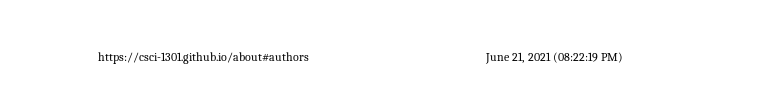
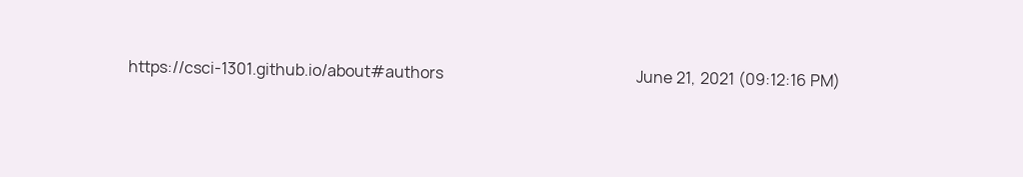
- June 21, 2021 (08:22:19 PM)
+ June 21, 2021 (09:12:16 PM)

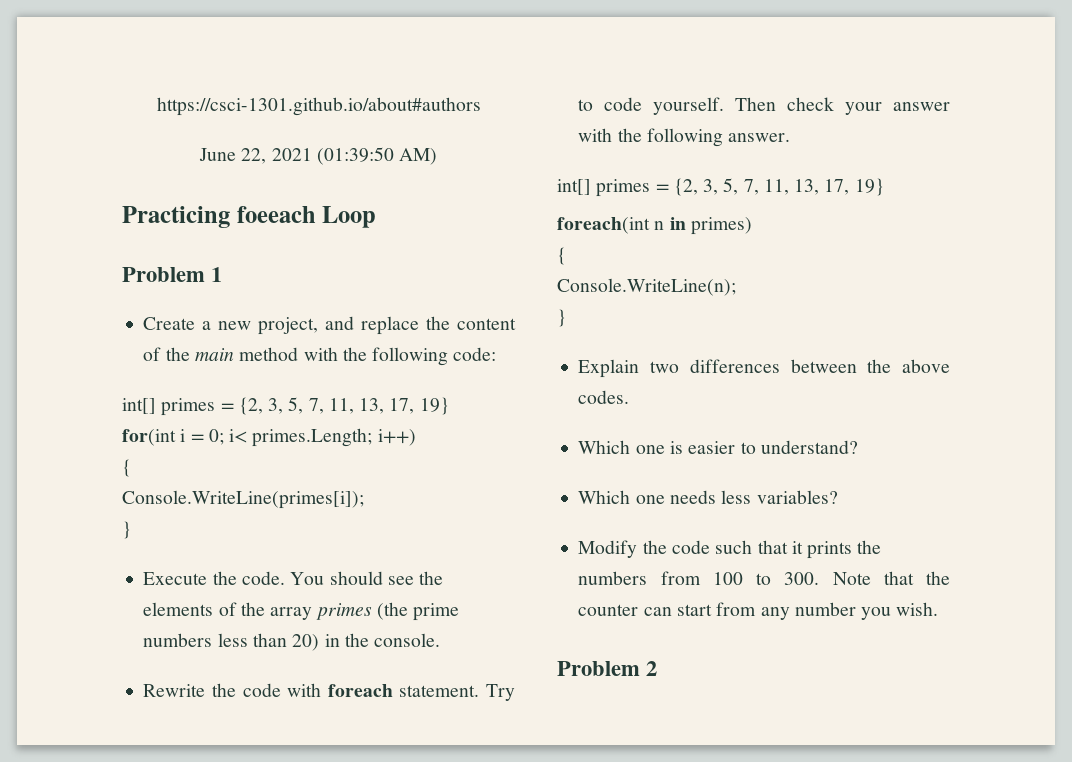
- June 21, 2021 (09:12:16 PM)
+ June 22, 2021 (01:39:50 AM)
+ Practicing foeeach Loop
+ Problem 1
+ Create a new project, and replace the content of the main method with the following code:
+ int[] primes = {2, 3, 5, 7, 11, 13, 17, 19}
+ for(int i = 0; i< primes.Length; i++)
+ {
+ Console.WriteLine(primes[i]);
+ }
+ Execute the code. You should see the elements of the array primes (the prime numbers less than 20) in the console.
+ Rewrite the code with foreach statement. Try to code yourself. Then check your answer with the following answer.
+ int[] primes = {2, 3, 5, 7, 11, 13, 17, 19}
+ foreach(int n in primes)
+ {
+ Console.WriteLine(n);
+ }
+ Explain two differences between the above codes.
+ Which one is easier to understand?
+ Which one needs less variables?
+ Modify the code such that it prints the numbers from 100 to 300. Note that the counter can start from any number you wish.
+ Problem 2

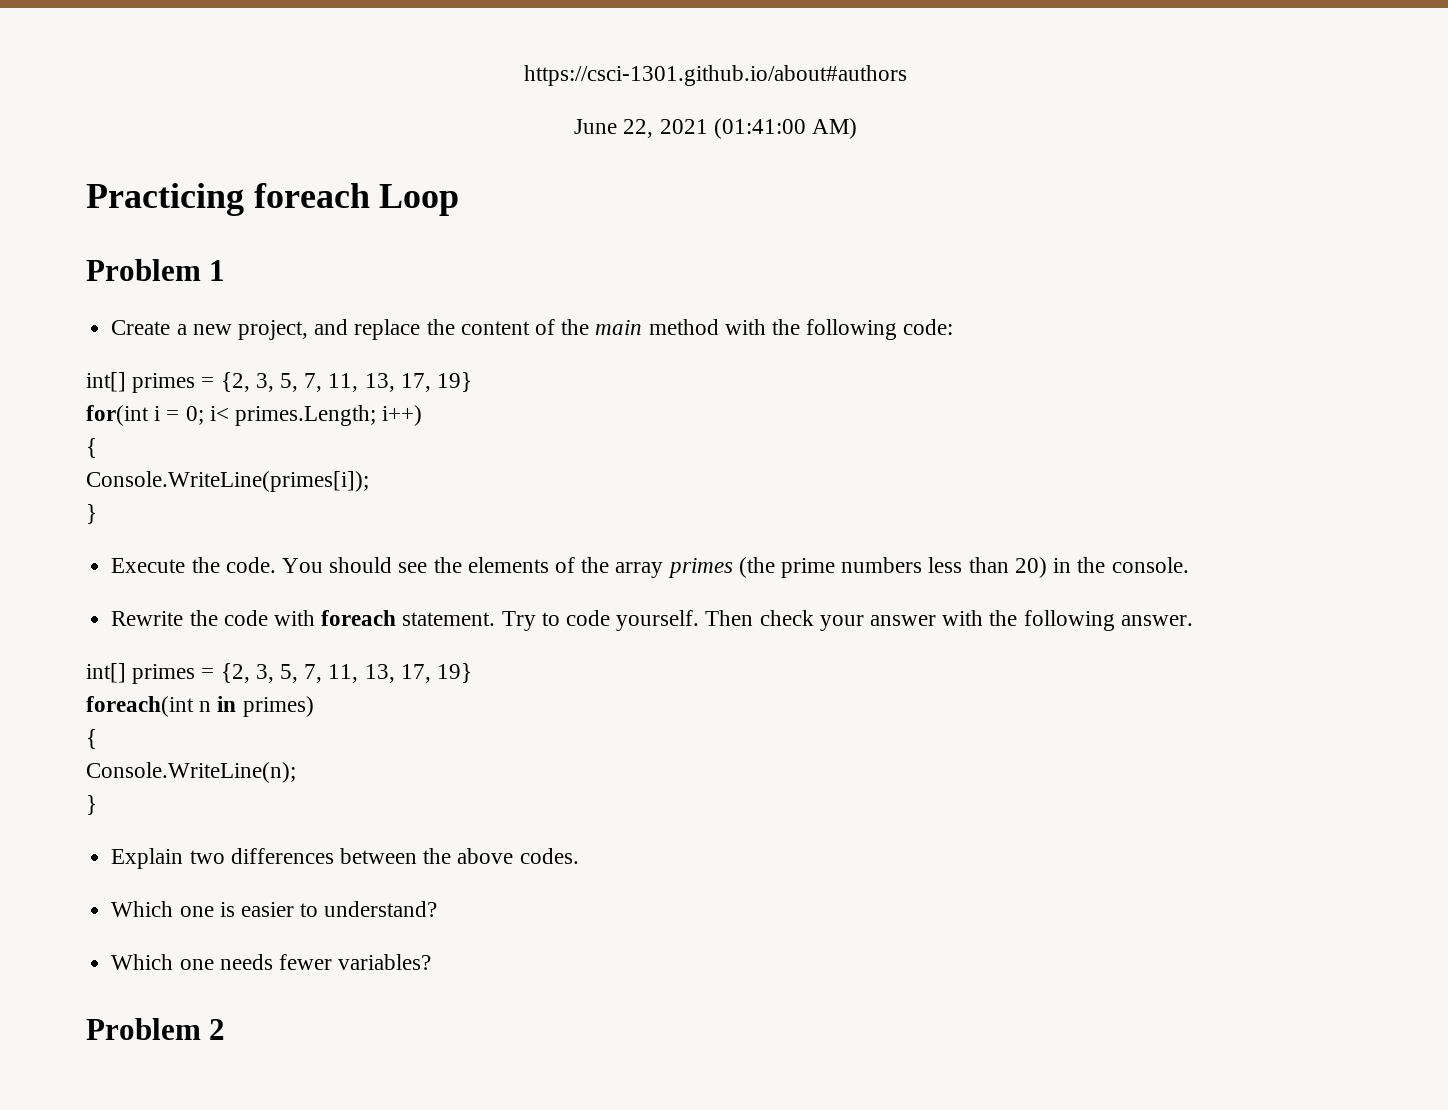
- June 22, 2021 (01:39:50 AM)
+ June 22, 2021 (01:41:00 AM)
- Practicing foeeach Loop
+ Practicing foreach Loop
- Which one needs less variables?
+ Which one needs fewer variables?
- Modify the code such that it prints the numbers from 100 to 300. Note that the counter can start from any number you wish.

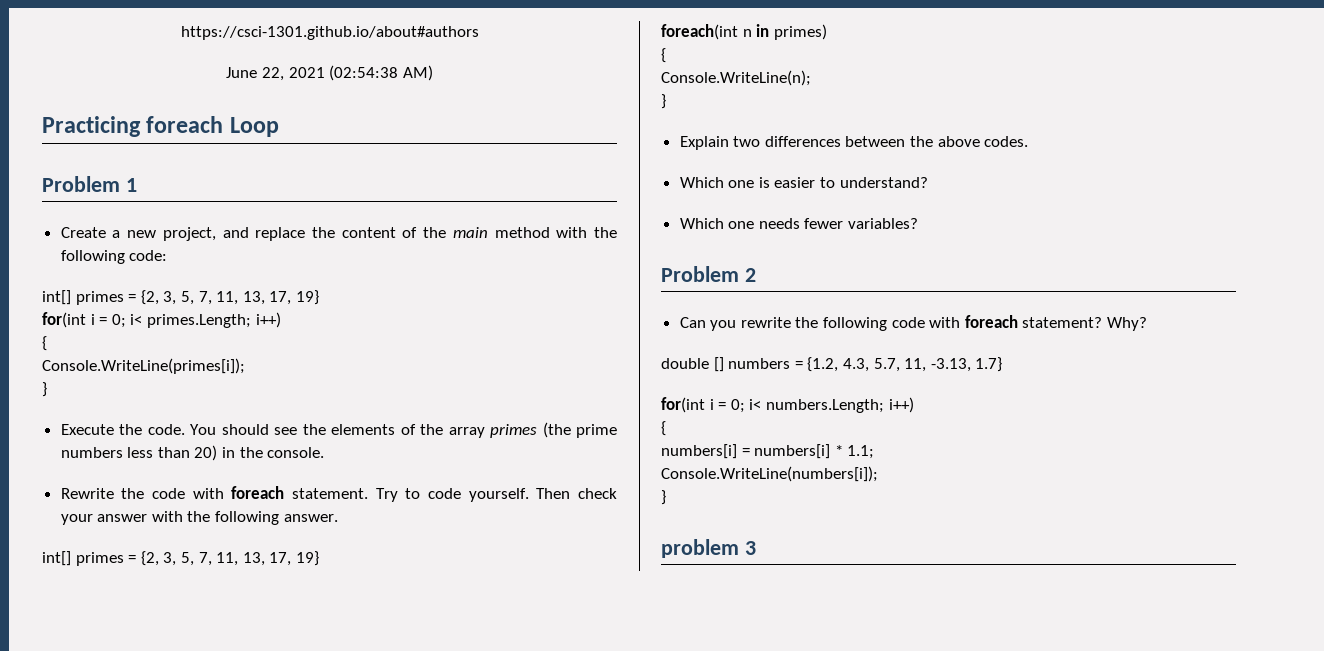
- June 22, 2021 (01:41:00 AM)
+ June 22, 2021 (02:54:38 AM)
+ Can you rewrite the following code with foreach statement? Why?
+ double [] numbers = {1.2, 4.3, 5.7, 11, -3.13, 1.7}
+ for(int i = 0; i< numbers.Length; i++)
+ {
+ numbers[i] = numbers[i] * 1.1;
+ Console.WriteLine(numbers[i]);
+ }
+ problem 3

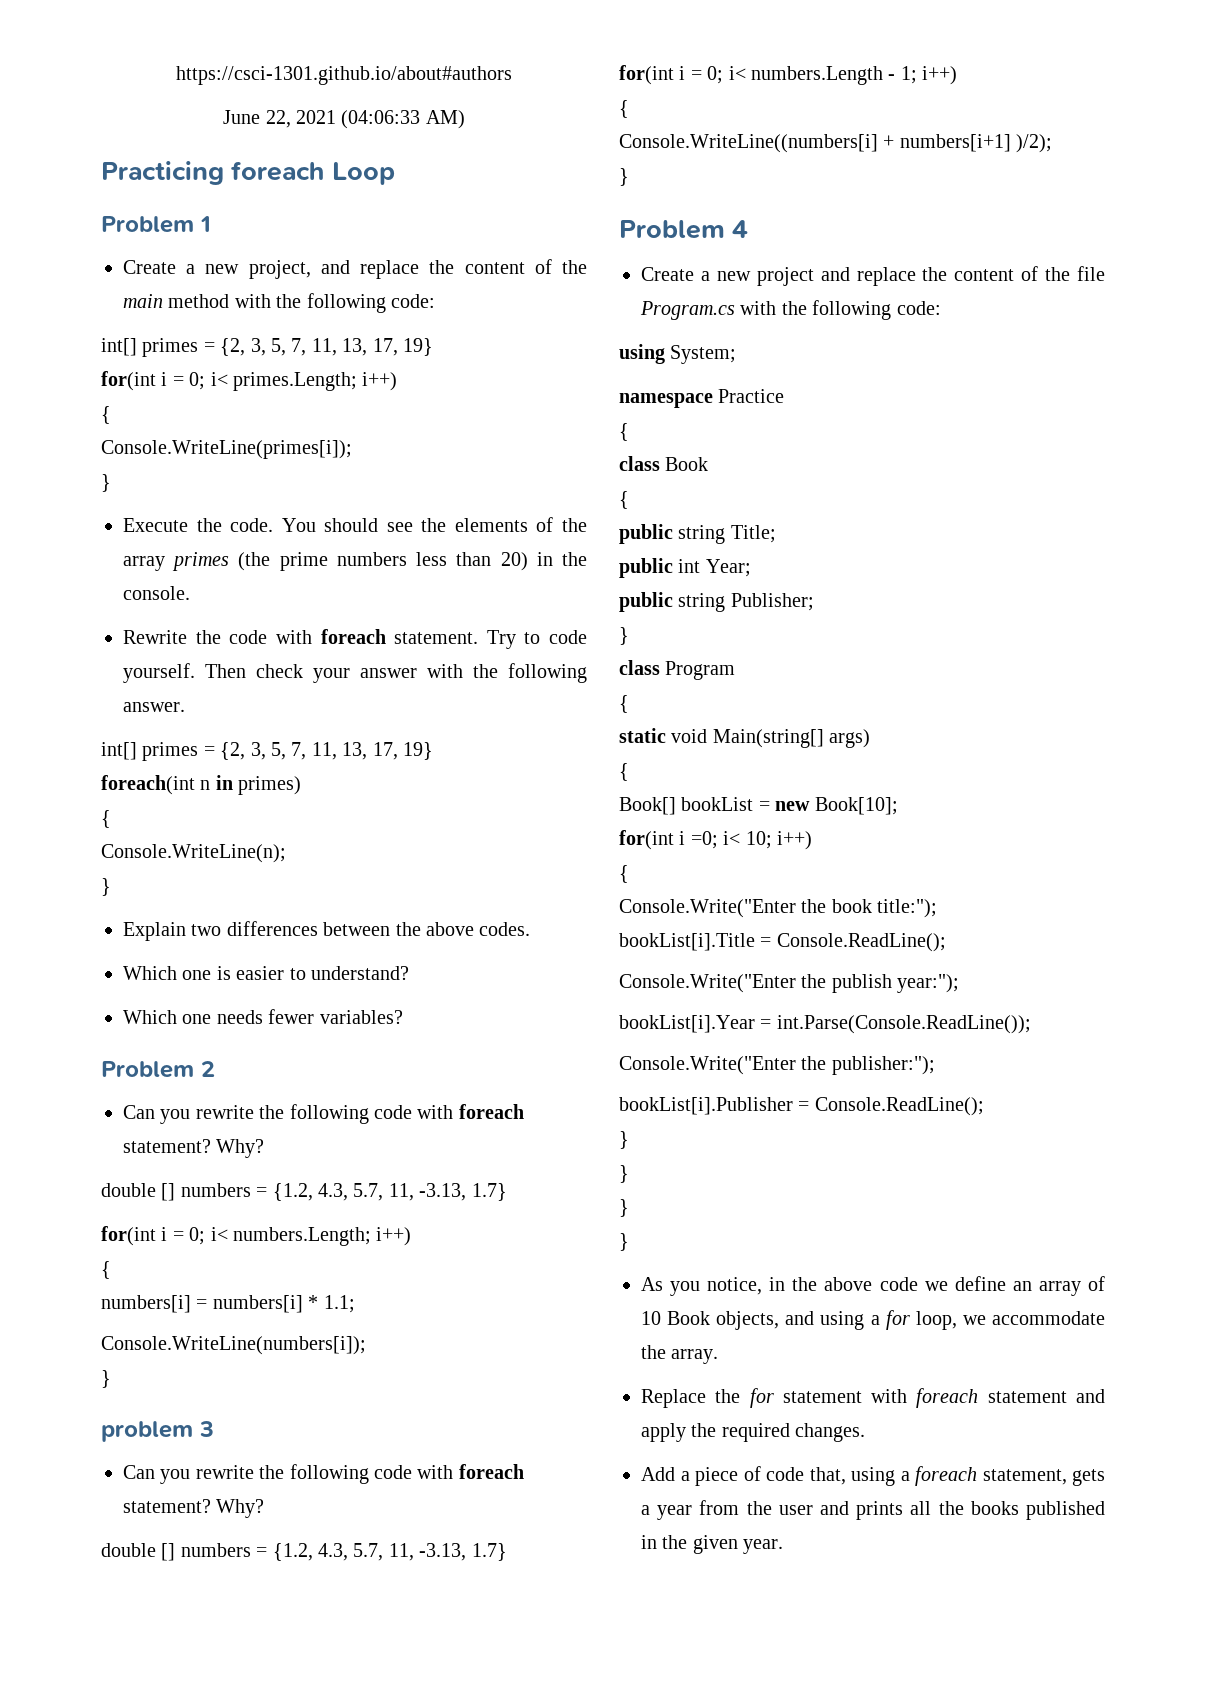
- June 22, 2021 (02:54:38 AM)
+ June 22, 2021 (04:06:33 AM)
  problem 3
+ Can you rewrite the following code with foreach statement? Why?
+ double [] numbers = {1.2, 4.3, 5.7, 11, -3.13, 1.7}
+ for(int i = 0; i< numbers.Length - 1; i++)
+ {
+ Console.WriteLine((numbers[i] + numbers[i+1] )/2);
+ }
+ Problem 4
+ Create a new project and replace the content of the file Program.cs with the following code:
+ using System;
+ namespace Practice
+ {
+ class Book
+ {
+ public string Title;
+ public int Year;
+ public string Publisher;
+ }
+ class Program
+ {
+ static void Main(string[] args)
+ {
+ Book[] bookList = new Book[10];
+ for(int i =0; i< 10; i++)
+ {
+ Console.Write("Enter the book title:");
+ bookList[i].Title = Console.ReadLine();
+ Console.Write("Enter the publish year:");
+ bookList[i].Year = int.Parse(Console.ReadLine());
+ Console.Write("Enter the publisher:");
+ bookList[i].Publisher = Console.ReadLine();
+ }
+ }
+ }
+ }
+ As you notice, in the above code we define an array of 10 Book objects, and using a for loop, we accommodate the array.
+ Replace the for statement with foreach statement and apply the required changes.
+ Add a piece of code that, using a foreach statement, gets a year from the user and prints all the books published in the given year.

